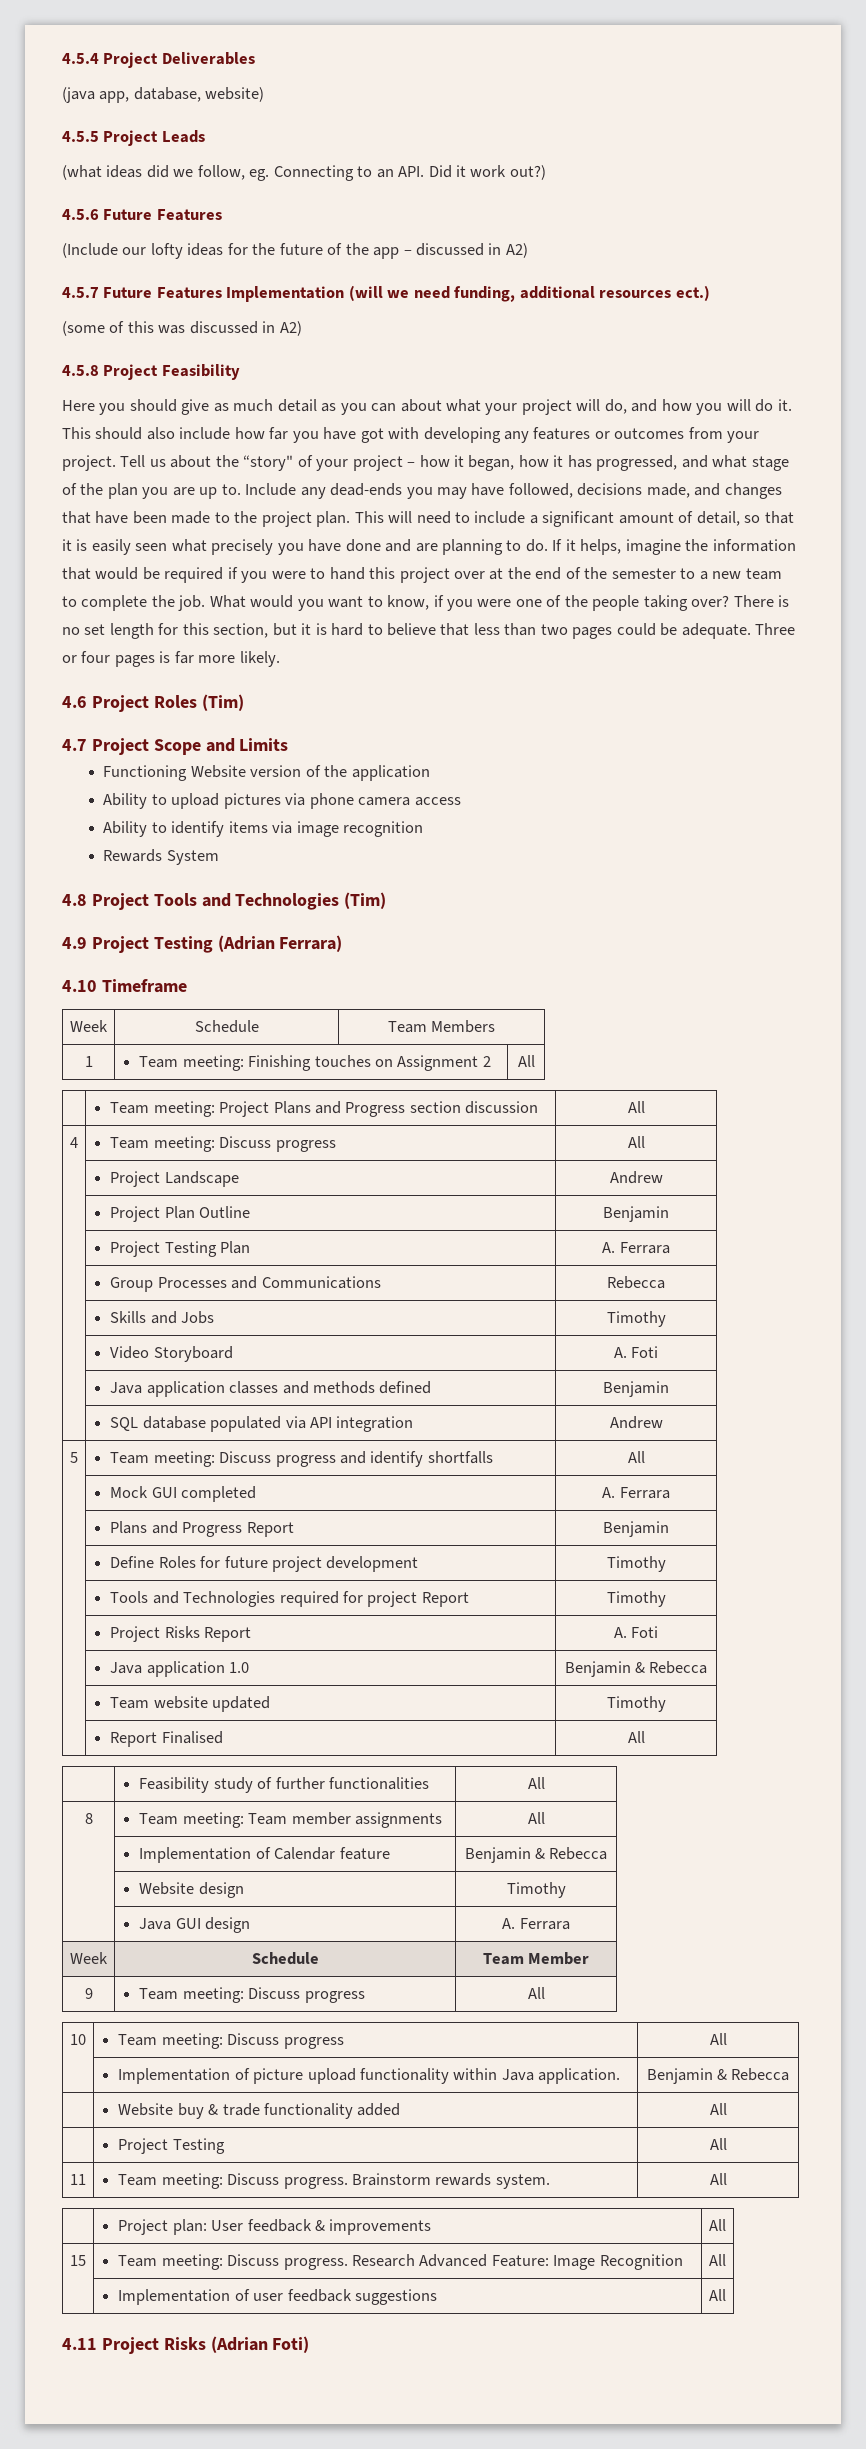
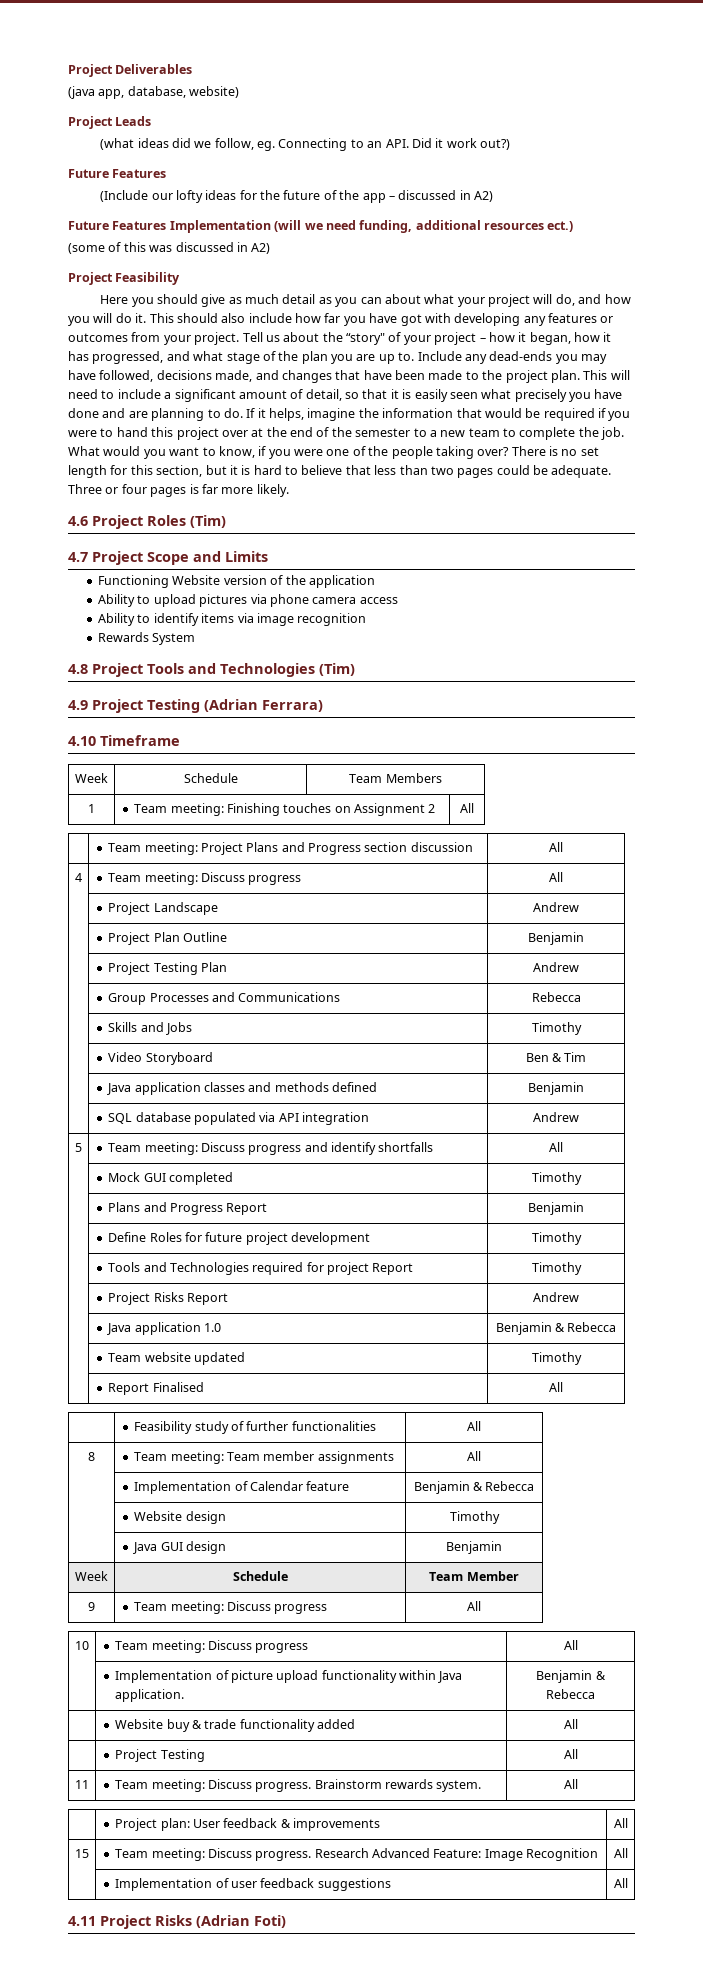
- 4.5.4 Project Deliverables
+ Project Deliverables
- 4.5.5 Project Leads
+ Project Leads
  (what ideas did we follow, eg. Connecting to an API. Did it work out?)
- 4.5.6 Future Features
+ Future Features
- 4.5.7 Future Features Implementation (will we need funding, additional resources ect.)
+ Future Features Implementation (will we need funding, additional resources ect.)
- 4.5.8 Project Feasibility
+ Project Feasibility
- | Project Testing Plan | A. Ferrara
+ | Project Testing Plan | Andrew
- | Video Storyboard | A. Foti
+ | Video Storyboard | Ben & Tim
- | Mock GUI completed | A. Ferrara
+ | Mock GUI completed | Timothy
- | Project Risks Report | A. Foti
+ | Project Risks Report | Andrew
- | Java GUI design | A. Ferrara
+ | Java GUI design | Benjamin

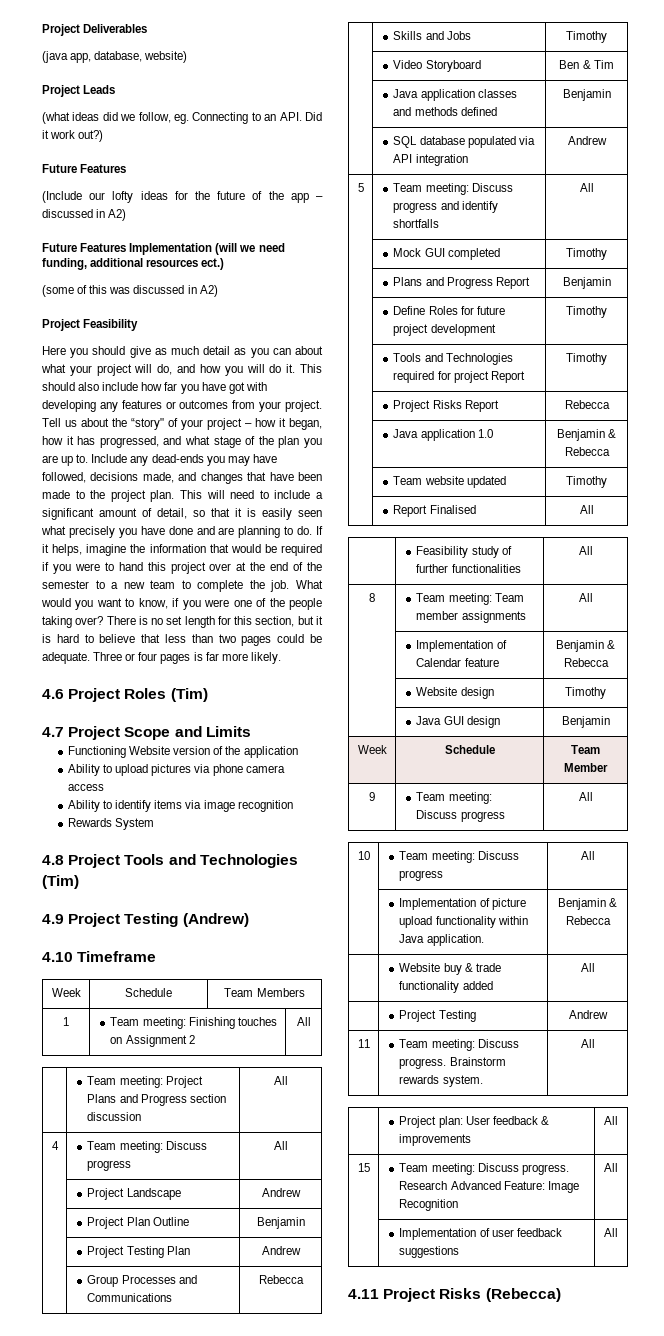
- 4.9 Project Testing (Adrian Ferrara)
+ 4.9 Project Testing (Andrew)
- | Project Risks Report | Andrew
+ | Project Risks Report | Rebecca
- | Project Testing | All
+ | Project Testing | Andrew
- 4.11 Project Risks (Adrian Foti)
+ 4.11 Project Risks (Rebecca)

